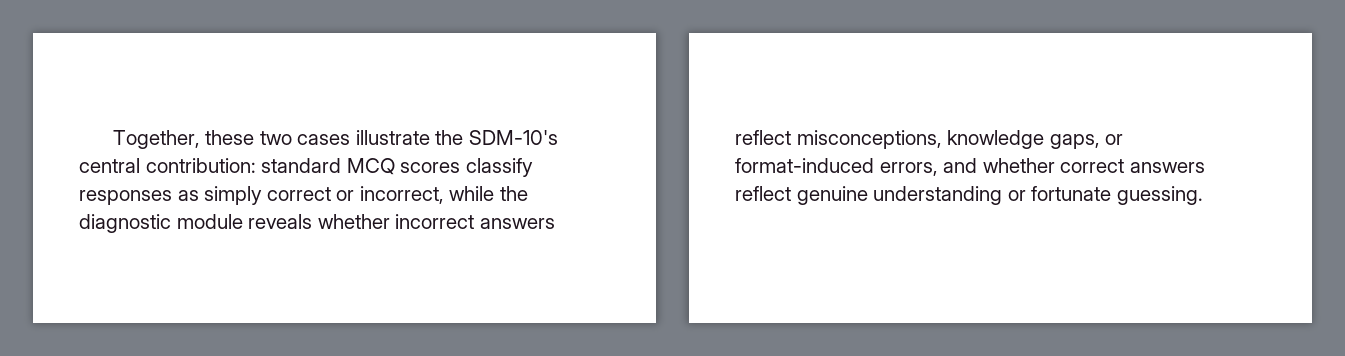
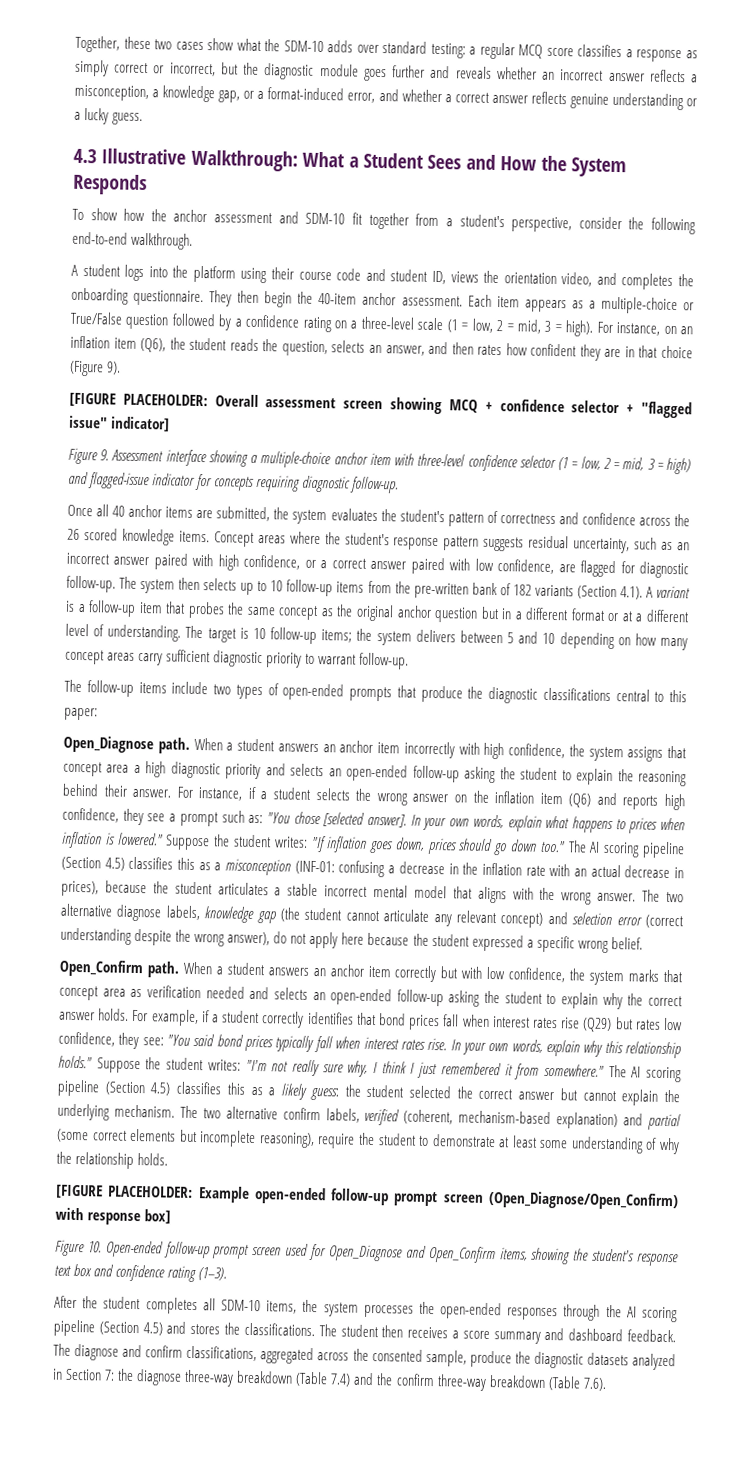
- Together, these two cases illustrate the SDM-10's central contribution: standard MCQ scores classify responses as simply correct or incorrect, while the diagnostic module reveals whether incorrect answers reflect misconceptions, knowledge gaps, or format-induced errors, and whether correct answers reflect genuine understanding or fortunate guessing.
+ Together, these two cases show what the SDM-10 adds over standard testing: a regular MCQ score classifies a response as simply correct or incorrect, but the diagnostic module goes further and reveals whether an incorrect answer reflects a misconception, a knowledge gap, or a format-induced error, and whether a correct answer reflects genuine understanding or a lucky guess.
+ 4.3 Illustrative Walkthrough: What a Student Sees and How the System Responds
+ To show how the anchor assessment and SDM-10 fit together from a student's perspective, consider the following end-to-end walkthrough.
+ A student logs into the platform using their course code and student ID, views the orientation video, and completes the onboarding questionnaire. They then begin the 40-item anchor assessment. Each item appears as a multiple-choice or True/False question followed by a confidence rating on a three-level scale (1 = low, 2 = mid, 3 = high). For instance, on an inflation item (Q6), the student reads the question, selects an answer, and then rates how confident they are in that choice (Figure 9).
+ [FIGURE PLACEHOLDER: Overall assessment screen showing MCQ + confidence selector + "flagged issue" indicator]
+ Figure 9. Assessment interface showing a multiple-choice anchor item with three-level confidence selector (1 = low, 2 = mid, 3 = high) and flagged-issue indicator for concepts requiring diagnostic follow-up.
+ Once all 40 anchor items are submitted, the system evaluates the student's pattern of correctness and confidence across the 26 scored knowledge items. Concept areas where the student's response pattern suggests residual uncertainty, such as an incorrect answer paired with high confidence, or a correct answer paired with low confidence, are flagged for diagnostic follow-up. The system then selects up to 10 follow-up items from the pre-written bank of 182 variants (Section 4.1). A variant is a follow-up item that probes the same concept as the original anchor question but in a different format or at a different level of understanding. The target is 10 follow-up items; the system delivers between 5 and 10 depending on how many concept areas carry sufficient diagnostic priority to warrant follow-up.
+ The follow-up items include two types of open-ended prompts that produce the diagnostic classifications central to this paper:
+ Open_Diagnose path. When a student answers an anchor item incorrectly with high confidence, the system assigns that concept area a high diagnostic priority and selects an open-ended follow-up asking the student to explain the reasoning behind their answer. For instance, if a student selects the wrong answer on the inflation item (Q6) and reports high confidence, they see a prompt such as: "You chose [selected answer]. In your own words, explain what happens to prices when inflation is lowered." Suppose the student writes: "If inflation goes down, prices should go down too." The AI scoring pipeline (Section 4.5) classifies this as a misconception (INF-01: confusing a decrease in the inflation rate with an actual decrease in prices), because the student articulates a stable incorrect mental model that aligns with the wrong answer. The two alternative diagnose labels, knowledge gap (the student cannot articulate any relevant concept) and selection error (correct understanding despite the wrong answer), do not apply here because the student expressed a specific wrong belief.
+ Open_Confirm path. When a student answers an anchor item correctly but with low confidence, the system marks that concept area as verification needed and selects an open-ended follow-up asking the student to explain why the correct answer holds. For example, if a student correctly identifies that bond prices fall when interest rates rise (Q29) but rates low confidence, they see: "You said bond prices typically fall when interest rates rise. In your own words, explain why this relationship holds." Suppose the student writes: "I'm not really sure why, I think I just remembered it from somewhere." The AI scoring pipeline (Section 4.5) classifies this as a likely guess: the student selected the correct answer but cannot explain the underlying mechanism. The two alternative confirm labels, verified (coherent, mechanism-based explanation) and partial (some correct elements but incomplete reasoning), require the student to demonstrate at least some understanding of why the relationship holds.
+ [FIGURE PLACEHOLDER: Example open-ended follow-up prompt screen (Open_Diagnose/Open_Confirm) with response box]
+ Figure 10. Open-ended follow-up prompt screen used for Open_Diagnose and Open_Confirm items, showing the student's response text box and confidence rating (1–3).
+ After the student completes all SDM-10 items, the system processes the open-ended responses through the AI scoring pipeline (Section 4.5) and stores the classifications. The student then receives a score summary and dashboard feedback. The diagnose and confirm classifications, aggregated across the consented sample, produce the diagnostic datasets analyzed in Section 7: the diagnose three-way breakdown (Table 7.4) and the confirm three-way breakdown (Table 7.6).

